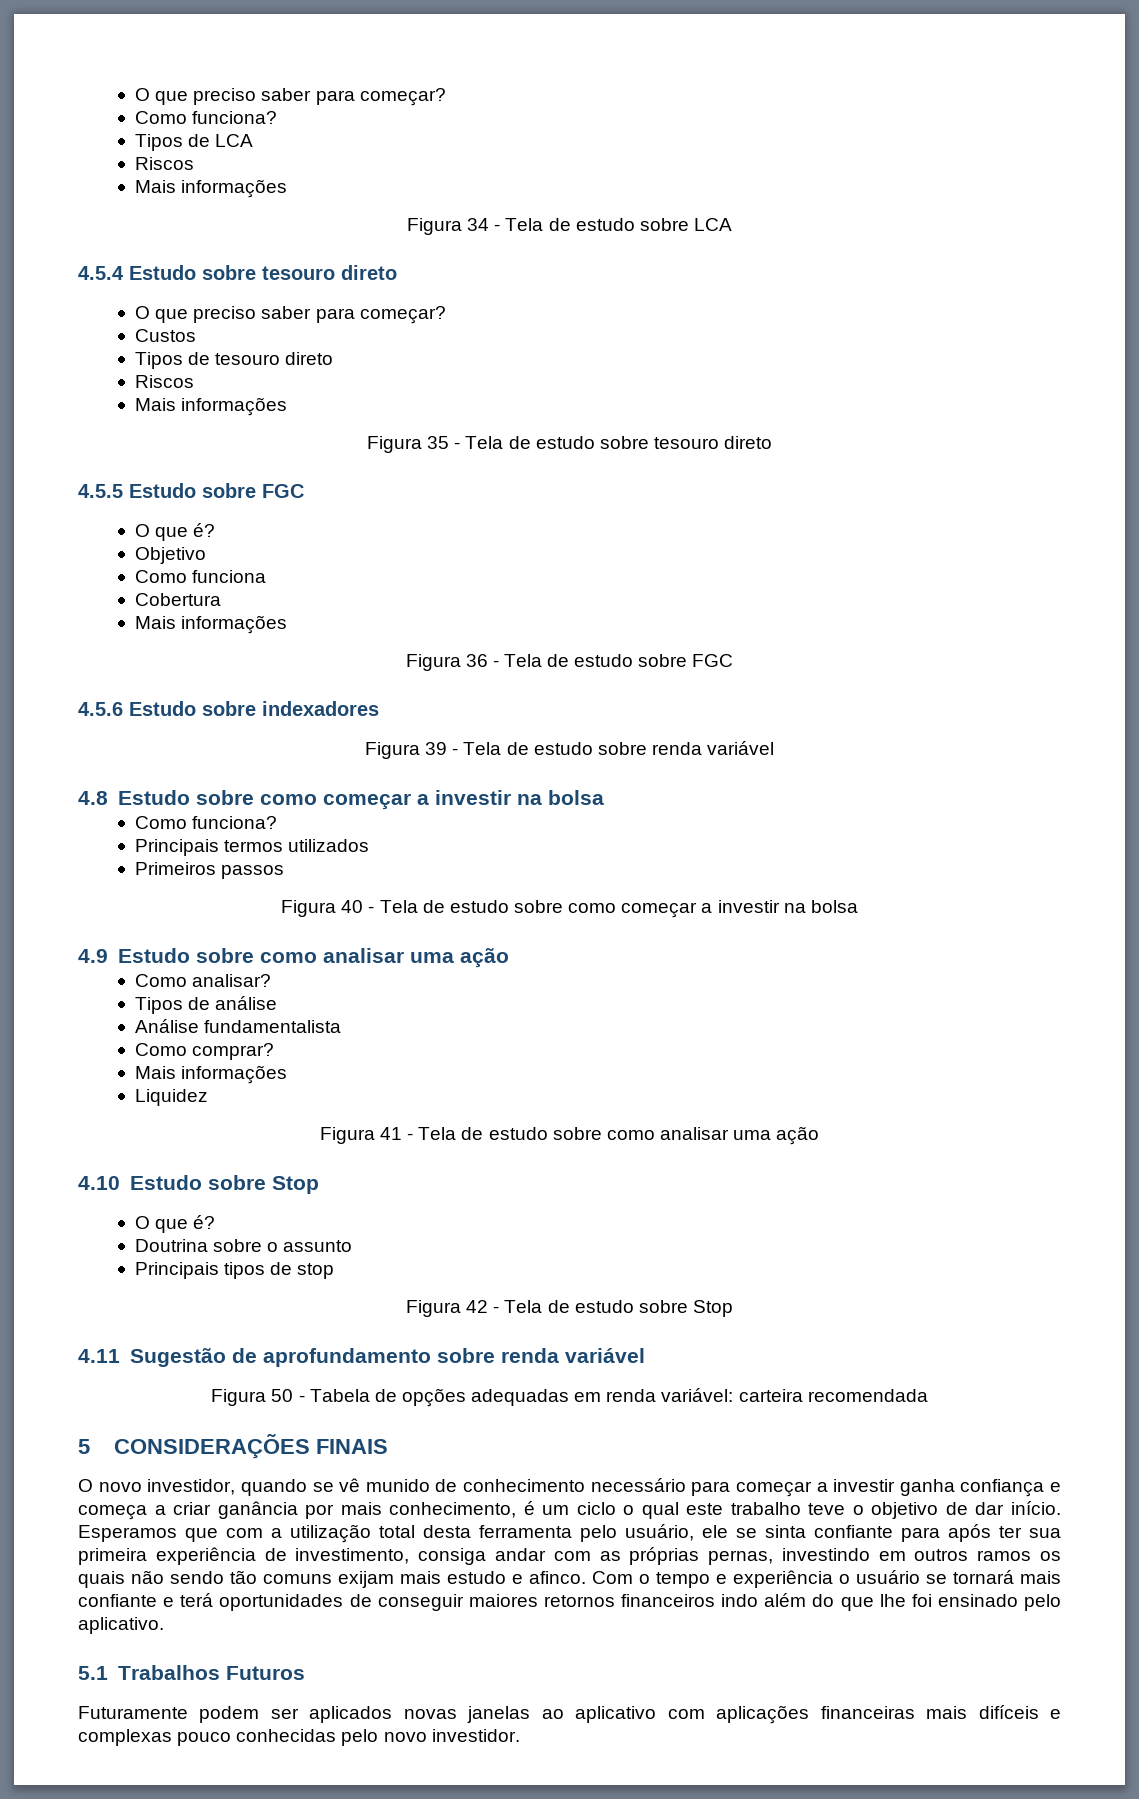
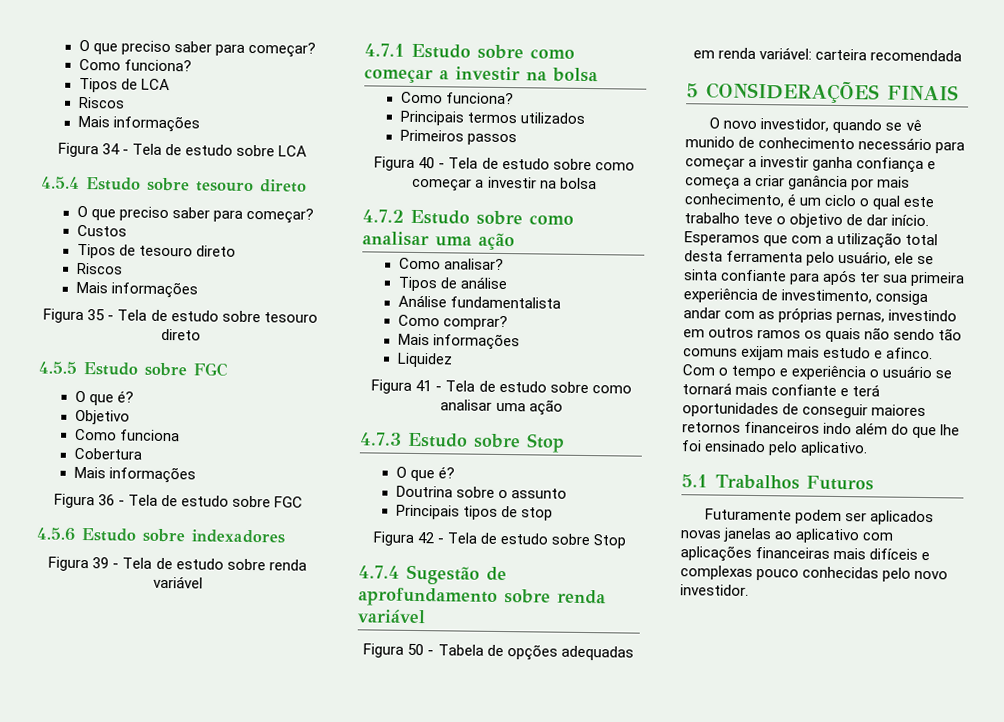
- 4.8 Estudo sobre como começar a investir na bolsa
+ 4.7.1 Estudo sobre como começar a investir na bolsa
- 4.9 Estudo sobre como analisar uma ação
+ 4.7.2 Estudo sobre como analisar uma ação
- 4.10 Estudo sobre Stop
+ 4.7.3 Estudo sobre Stop
- 4.11 Sugestão de aprofundamento sobre renda variável
+ 4.7.4 Sugestão de aprofundamento sobre renda variável

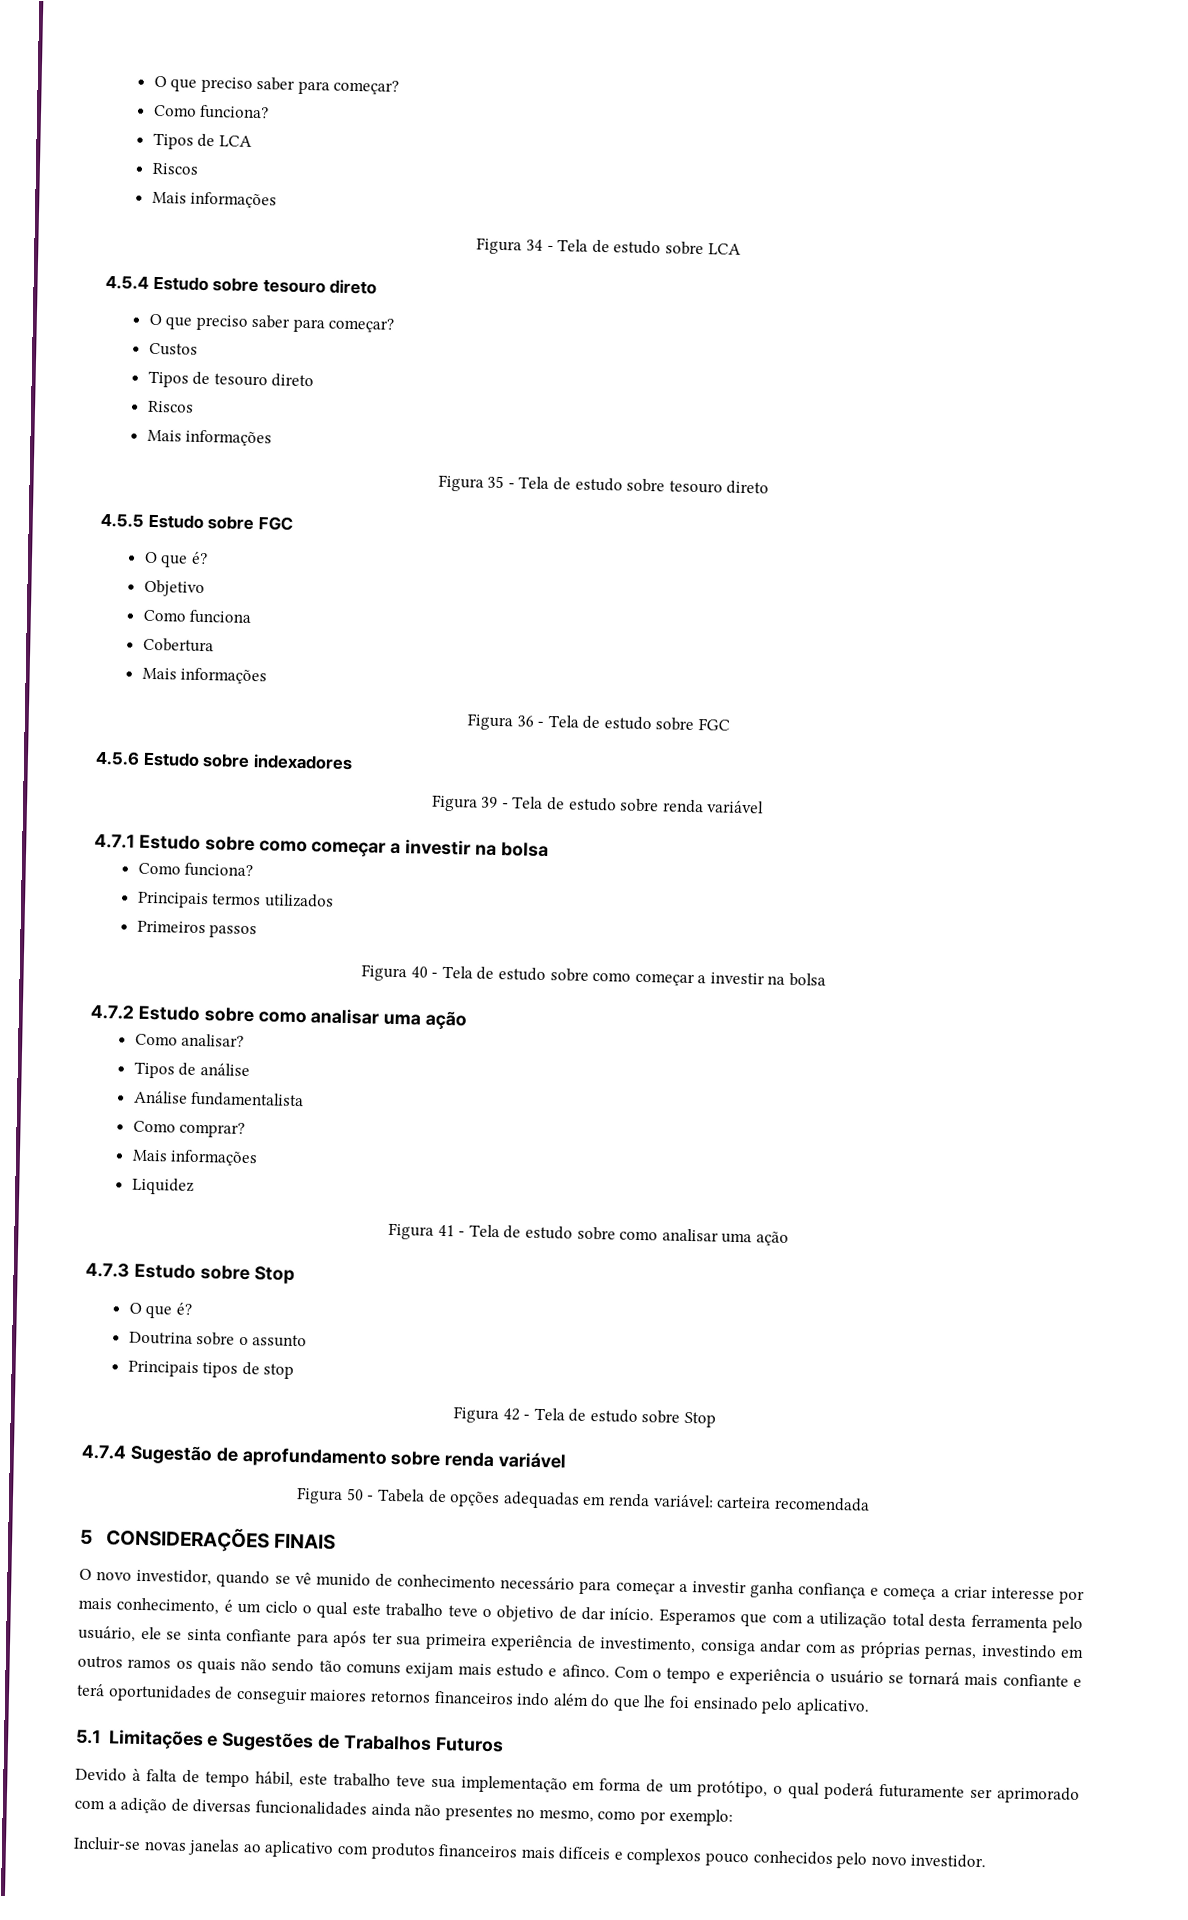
- O novo investidor, quando se vê munido de conhecimento necessário para começar a investir ganha confiança e começa a criar ganância por mais conhecimento, é um ciclo o qual este trabalho teve o objetivo de dar início.
+ O novo investidor, quando se vê munido de conhecimento necessário para começar a investir ganha confiança e começa a criar interesse por mais conhecimento, é um ciclo o qual este trabalho teve o objetivo de dar início.
- 5.1 Trabalhos Futuros
- Futuramente podem ser aplicados novas janelas ao aplicativo com aplicações financeiras mais difíceis e complexas pouco conhecidas pelo novo investidor.
+ 5.1 Limitações e Sugestões de Trabalhos Futuros
+ Devido à falta de tempo hábil, este trabalho teve sua implementação em forma de um protótipo, o qual poderá futuramente ser aprimorado com a adição de diversas funcionalidades ainda não presentes no mesmo, como por exemplo:
+ Incluir-se novas janelas ao aplicativo com produtos financeiros mais difíceis e complexos pouco conhecidos pelo novo investidor.

